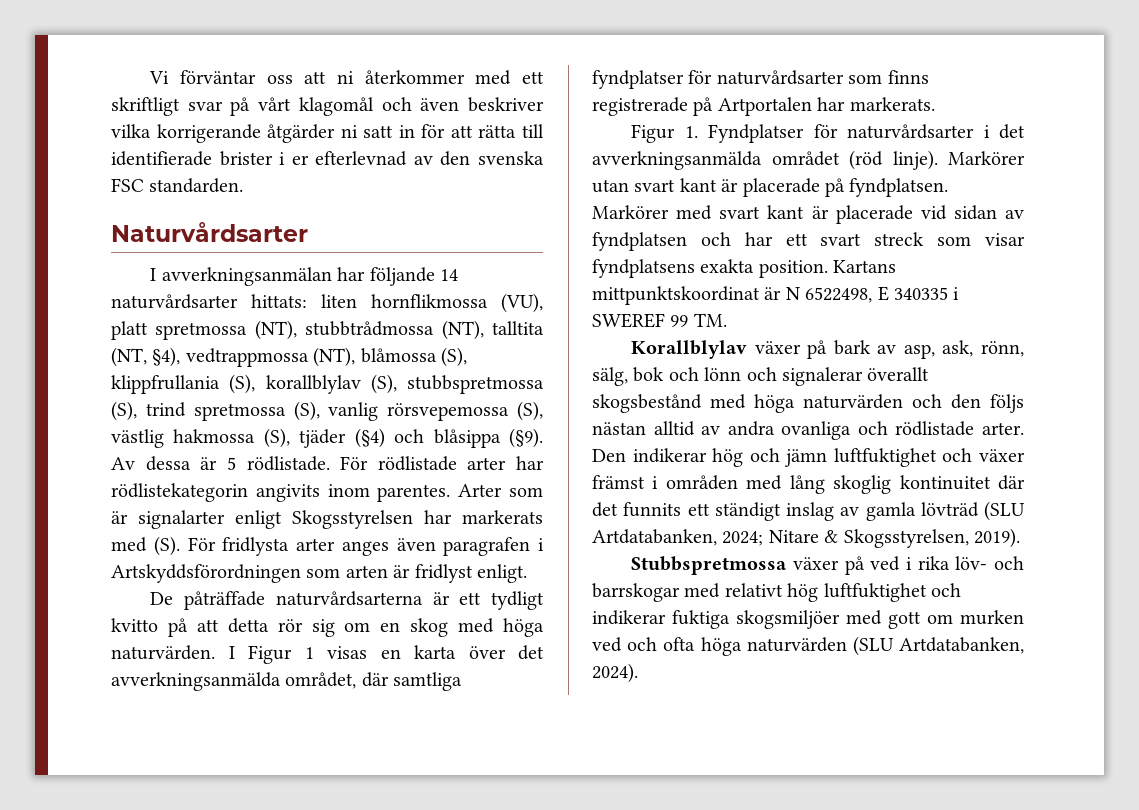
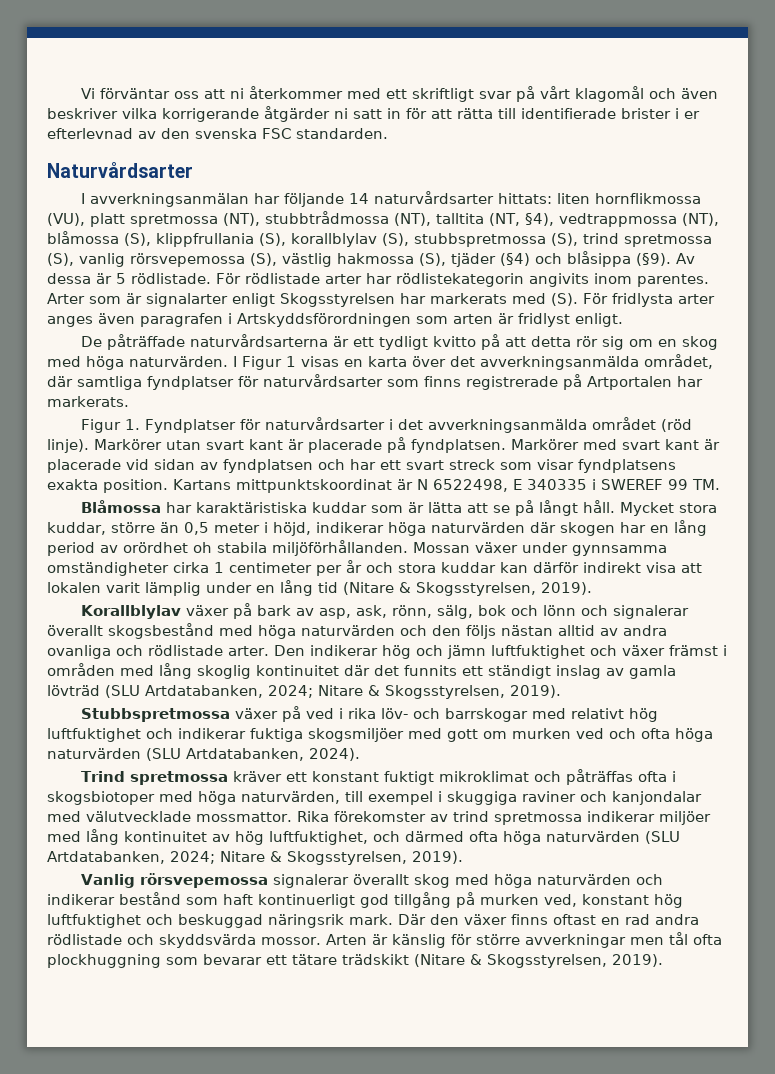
+ Blåmossa har karaktäristiska kuddar som är lätta att se på långt håll. Mycket stora kuddar, större än 0,5 meter i höjd, indikerar höga naturvärden där skogen har en lång period av orördhet oh stabila miljöförhållanden. Mossan växer under gynnsamma omständigheter cirka 1 centimeter per år och stora kuddar kan därför indirekt visa att lokalen varit lämplig under en lång tid (Nitare & Skogsstyrelsen, 2019).
+ Trind spretmossa kräver ett konstant fuktigt mikroklimat och påträffas ofta i skogsbiotoper med höga naturvärden, till exempel i skuggiga raviner och kanjondalar med välutvecklade mossmattor. Rika förekomster av trind spretmossa indikerar miljöer med lång kontinuitet av hög luftfuktighet, och därmed ofta höga naturvärden (SLU Artdatabanken, 2024; Nitare & Skogsstyrelsen, 2019).
+ Vanlig rörsvepemossa signalerar överallt skog med höga naturvärden och indikerar bestånd som haft kontinuerligt god tillgång på murken ved, konstant hög luftfuktighet och beskuggad näringsrik mark. Där den växer finns oftast en rad andra rödlistade och skyddsvärda mossor. Arten är känslig för större avverkningar men tål ofta plockhuggning som bevarar ett tätare trädskikt (Nitare & Skogsstyrelsen, 2019).

